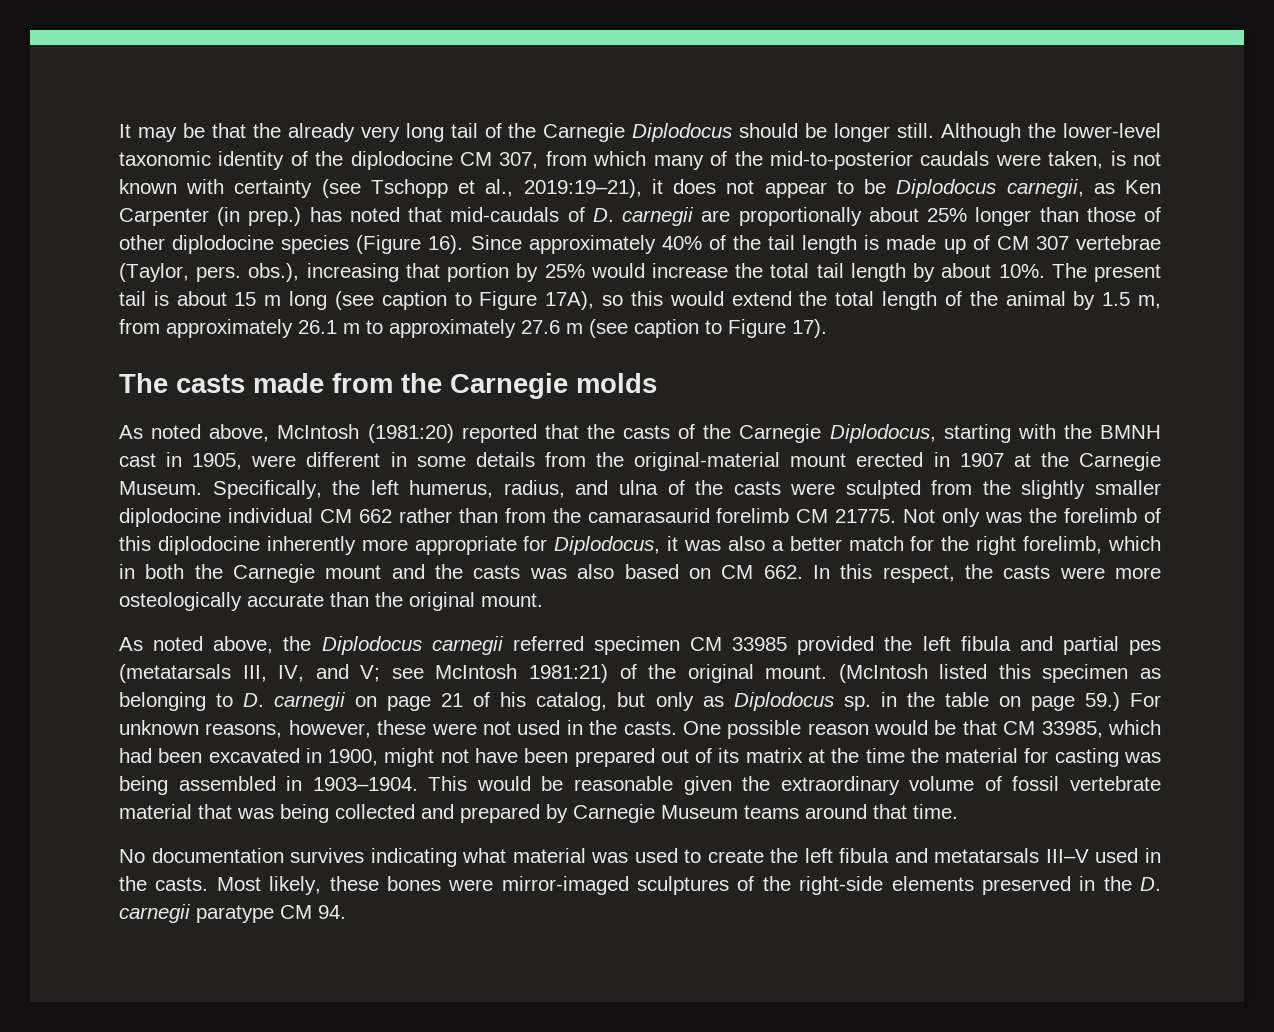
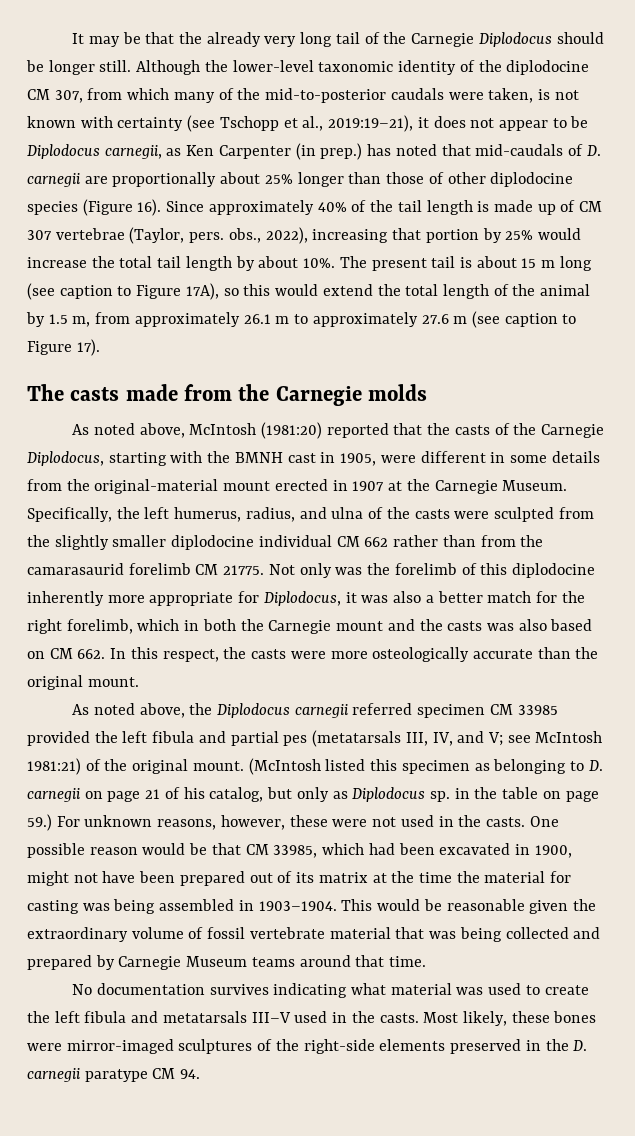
- Since approximately 40% of the tail length is made up of CM 307 vertebrae (Taylor, pers. obs.), increasing that portion by 25% would increase the total tail length by about 10%.
+ Since approximately 40% of the tail length is made up of CM 307 vertebrae (Taylor, pers. obs., 2022), increasing that portion by 25% would increase the total tail length by about 10%.

